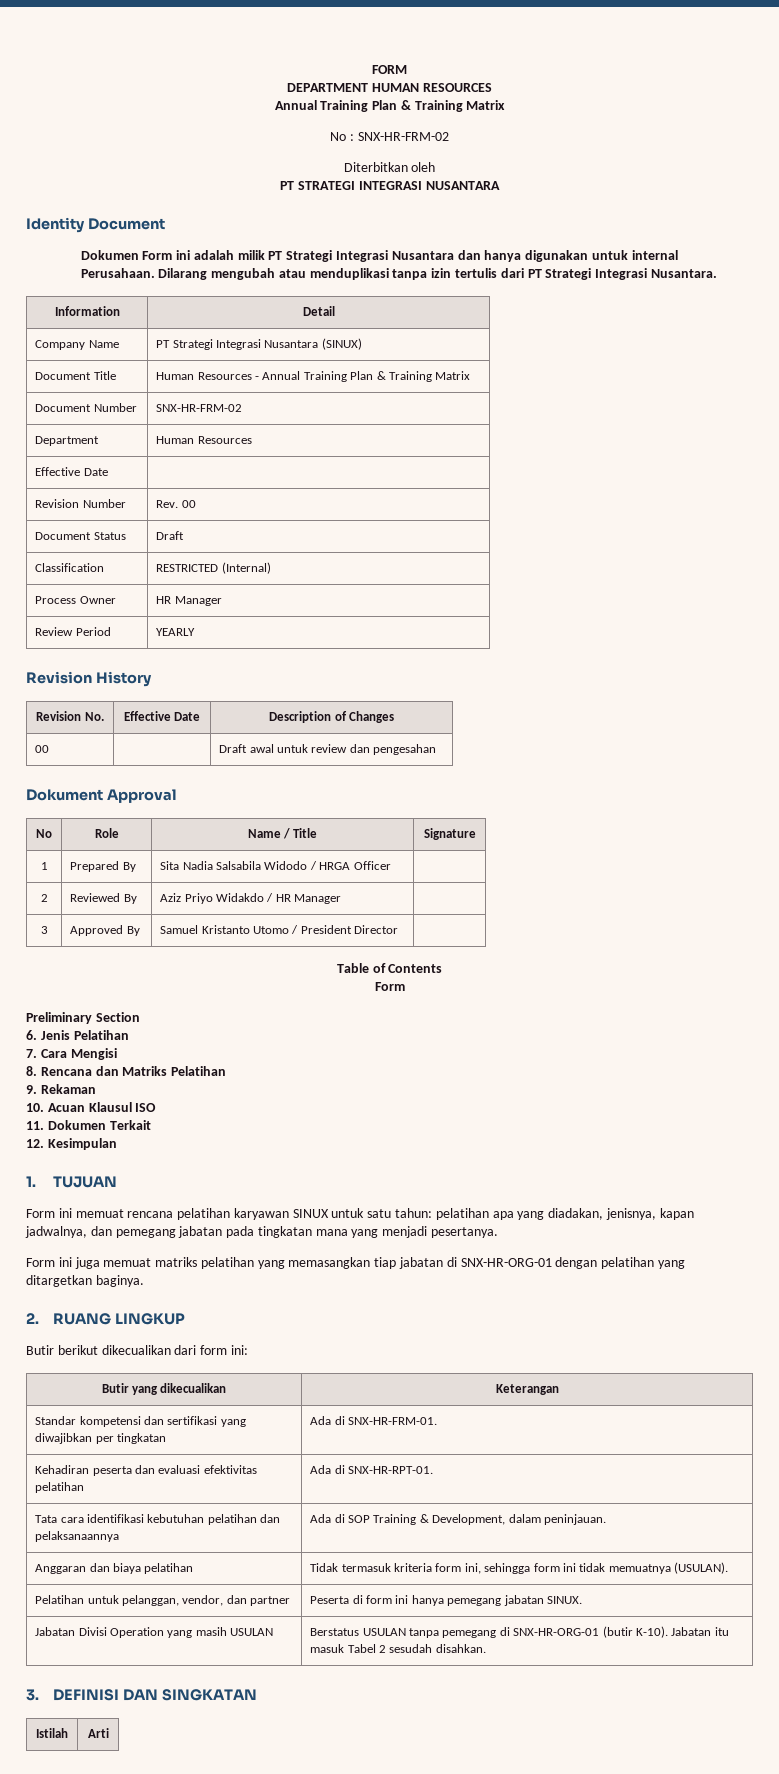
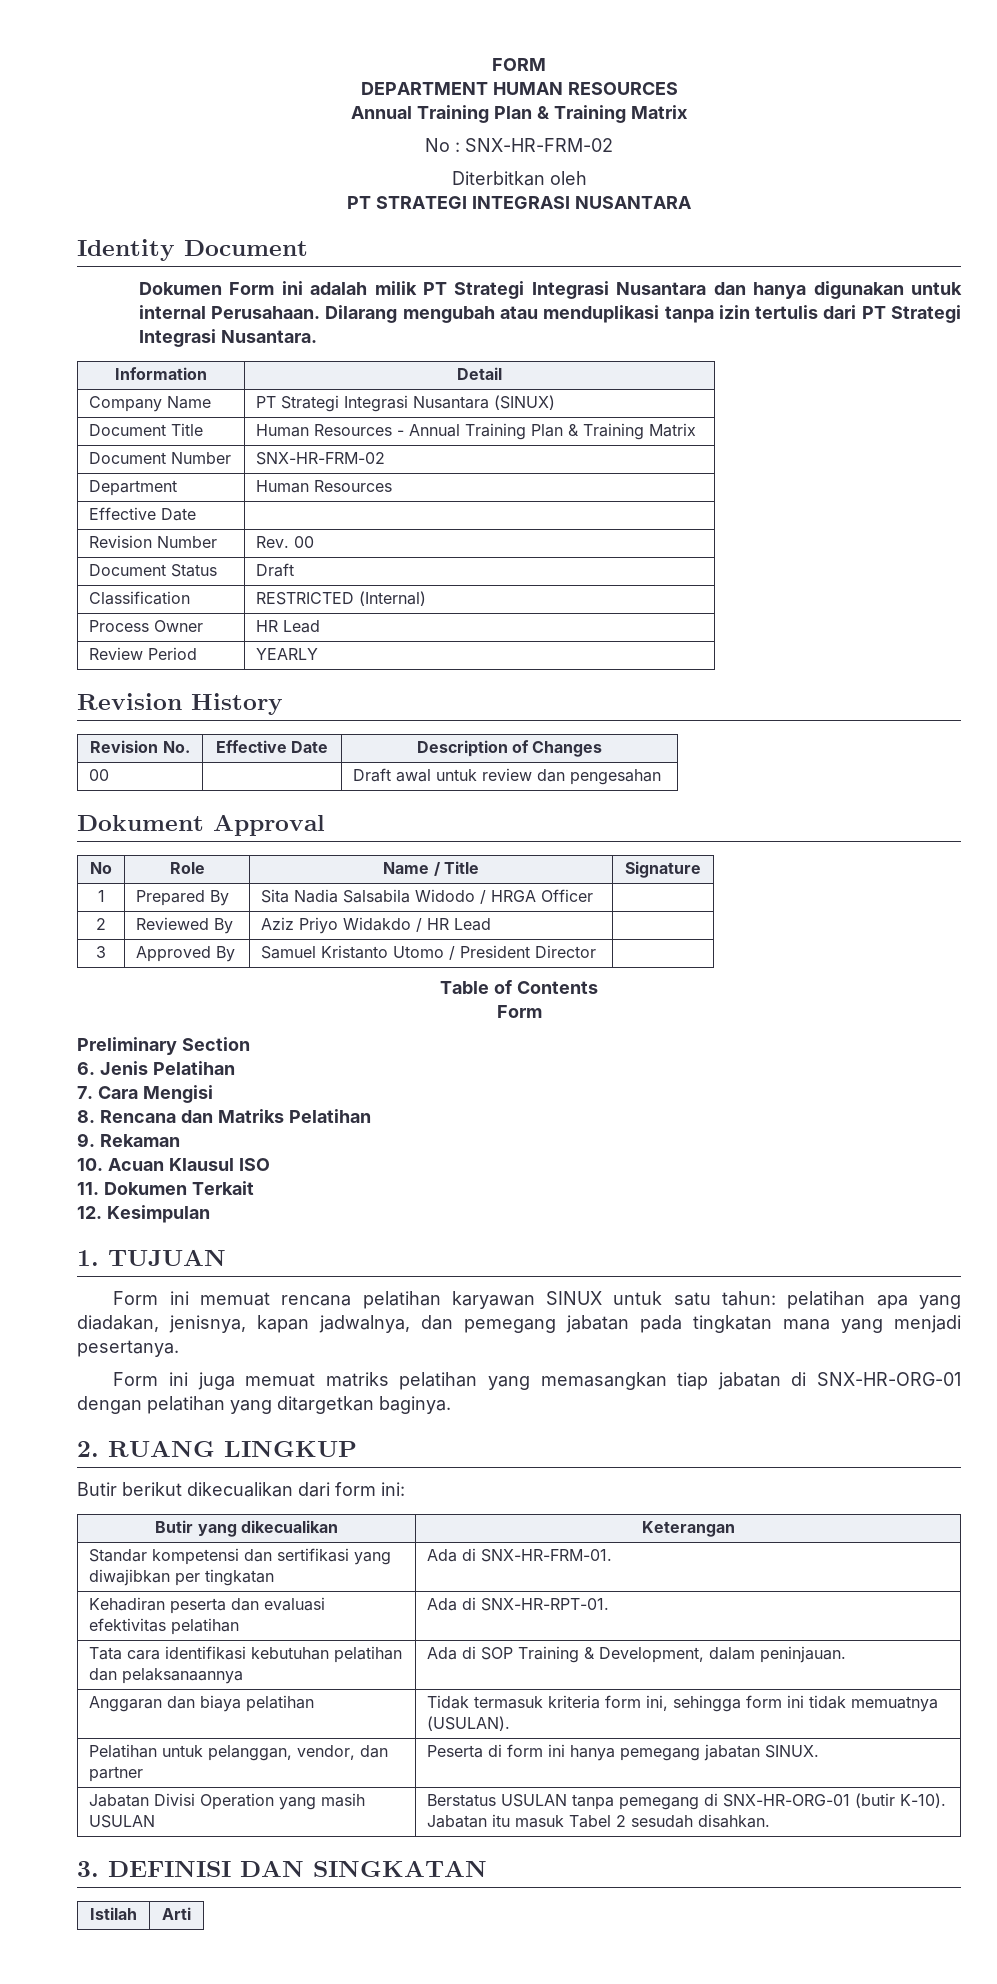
- Process Owner | HR Manager
+ Process Owner | HR Lead
- 2 | Reviewed By | Aziz Priyo Widakdo / HR Manager |
+ 2 | Reviewed By | Aziz Priyo Widakdo / HR Lead |

